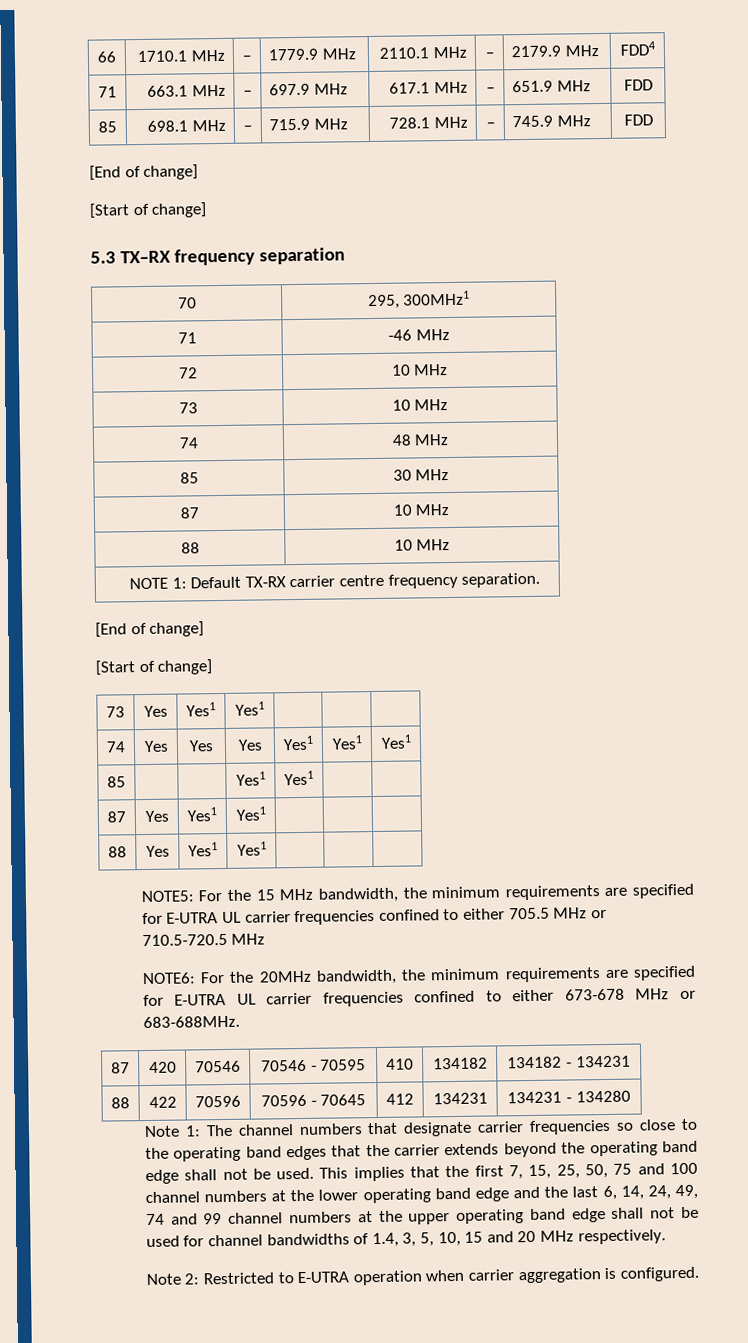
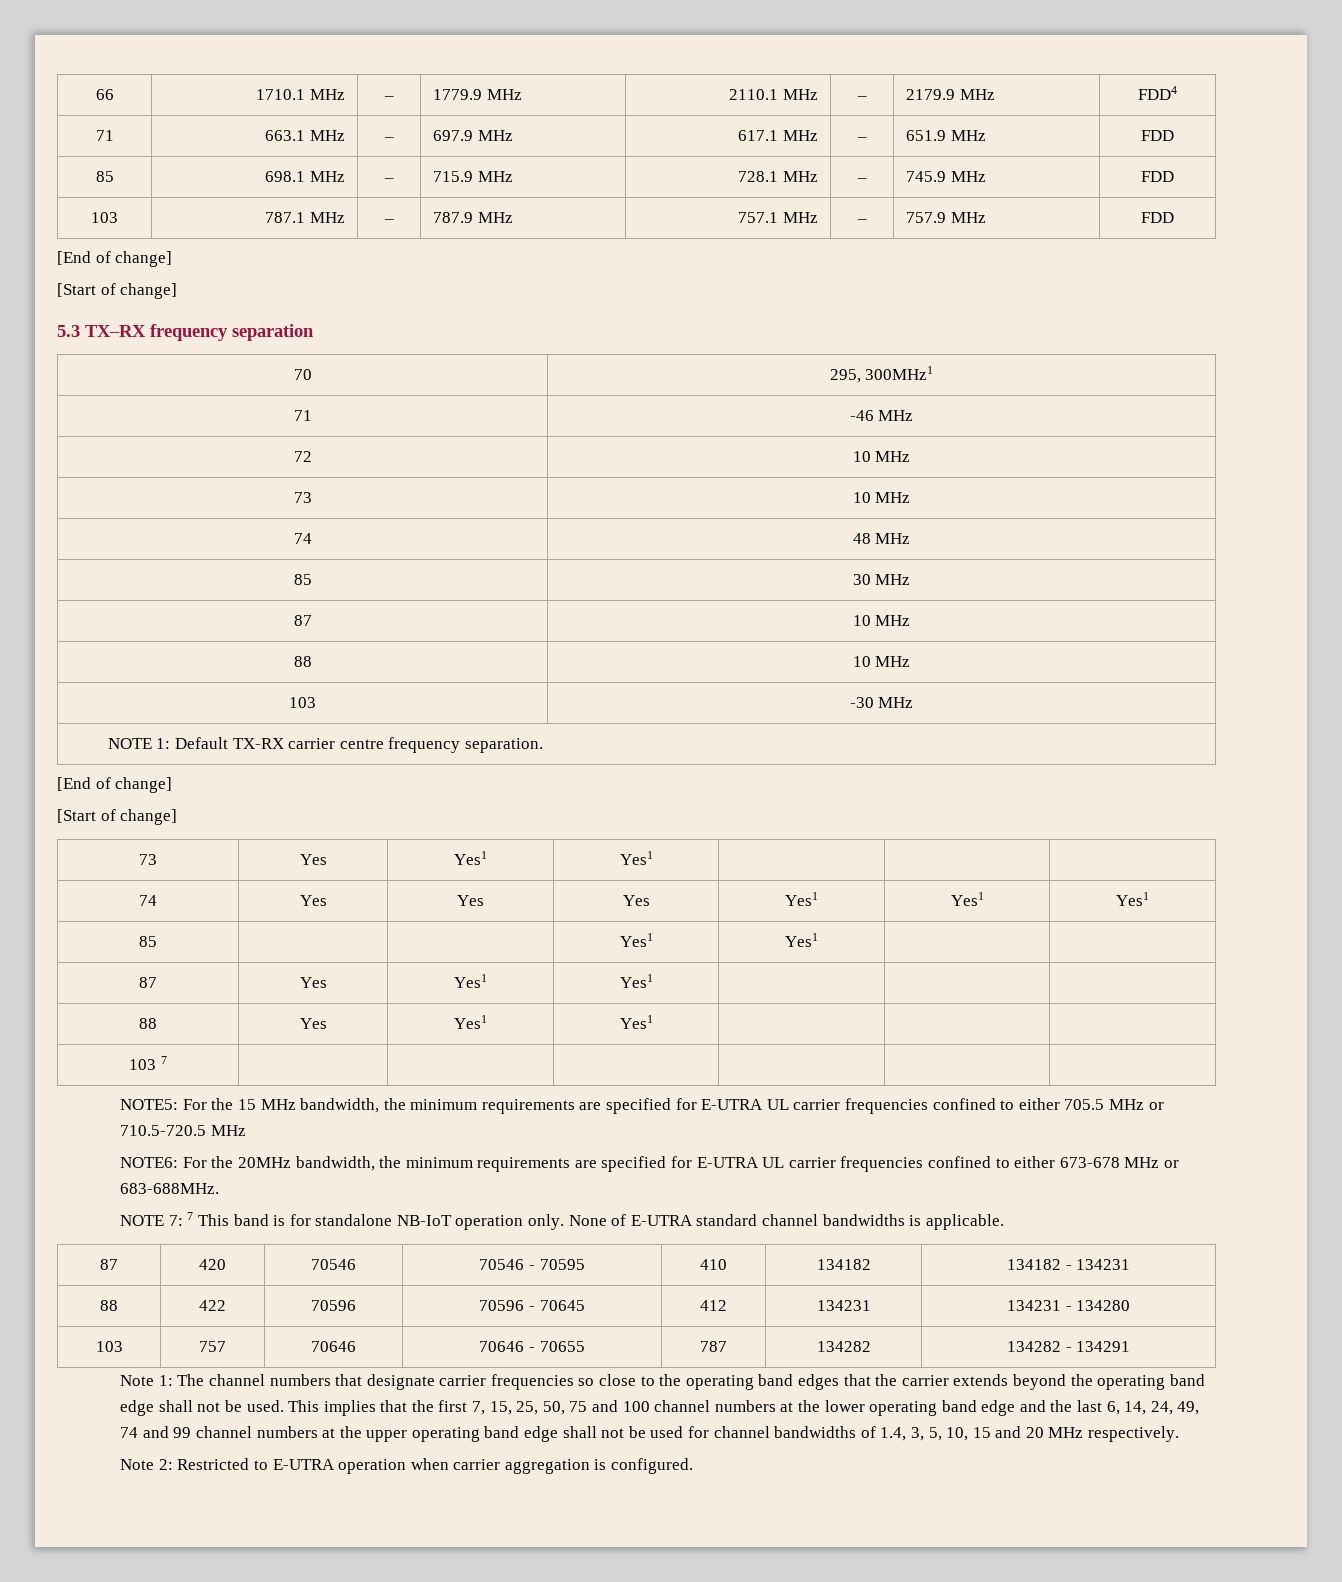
+ 103 | 787.1 MHz | – | 787.9 MHz | 757.1 MHz | – | 757.9 MHz | FDD
+ 103 | -30 MHz
+ 103 7 | | | | | |
+ NOTE 7: 7 This band is for standalone NB-IoT operation only. None of E-UTRA standard channel bandwidths is applicable.
+ 103 | 757 | 70646 | 70646 - 70655 | 787 | 134282 | 134282 - 134291

